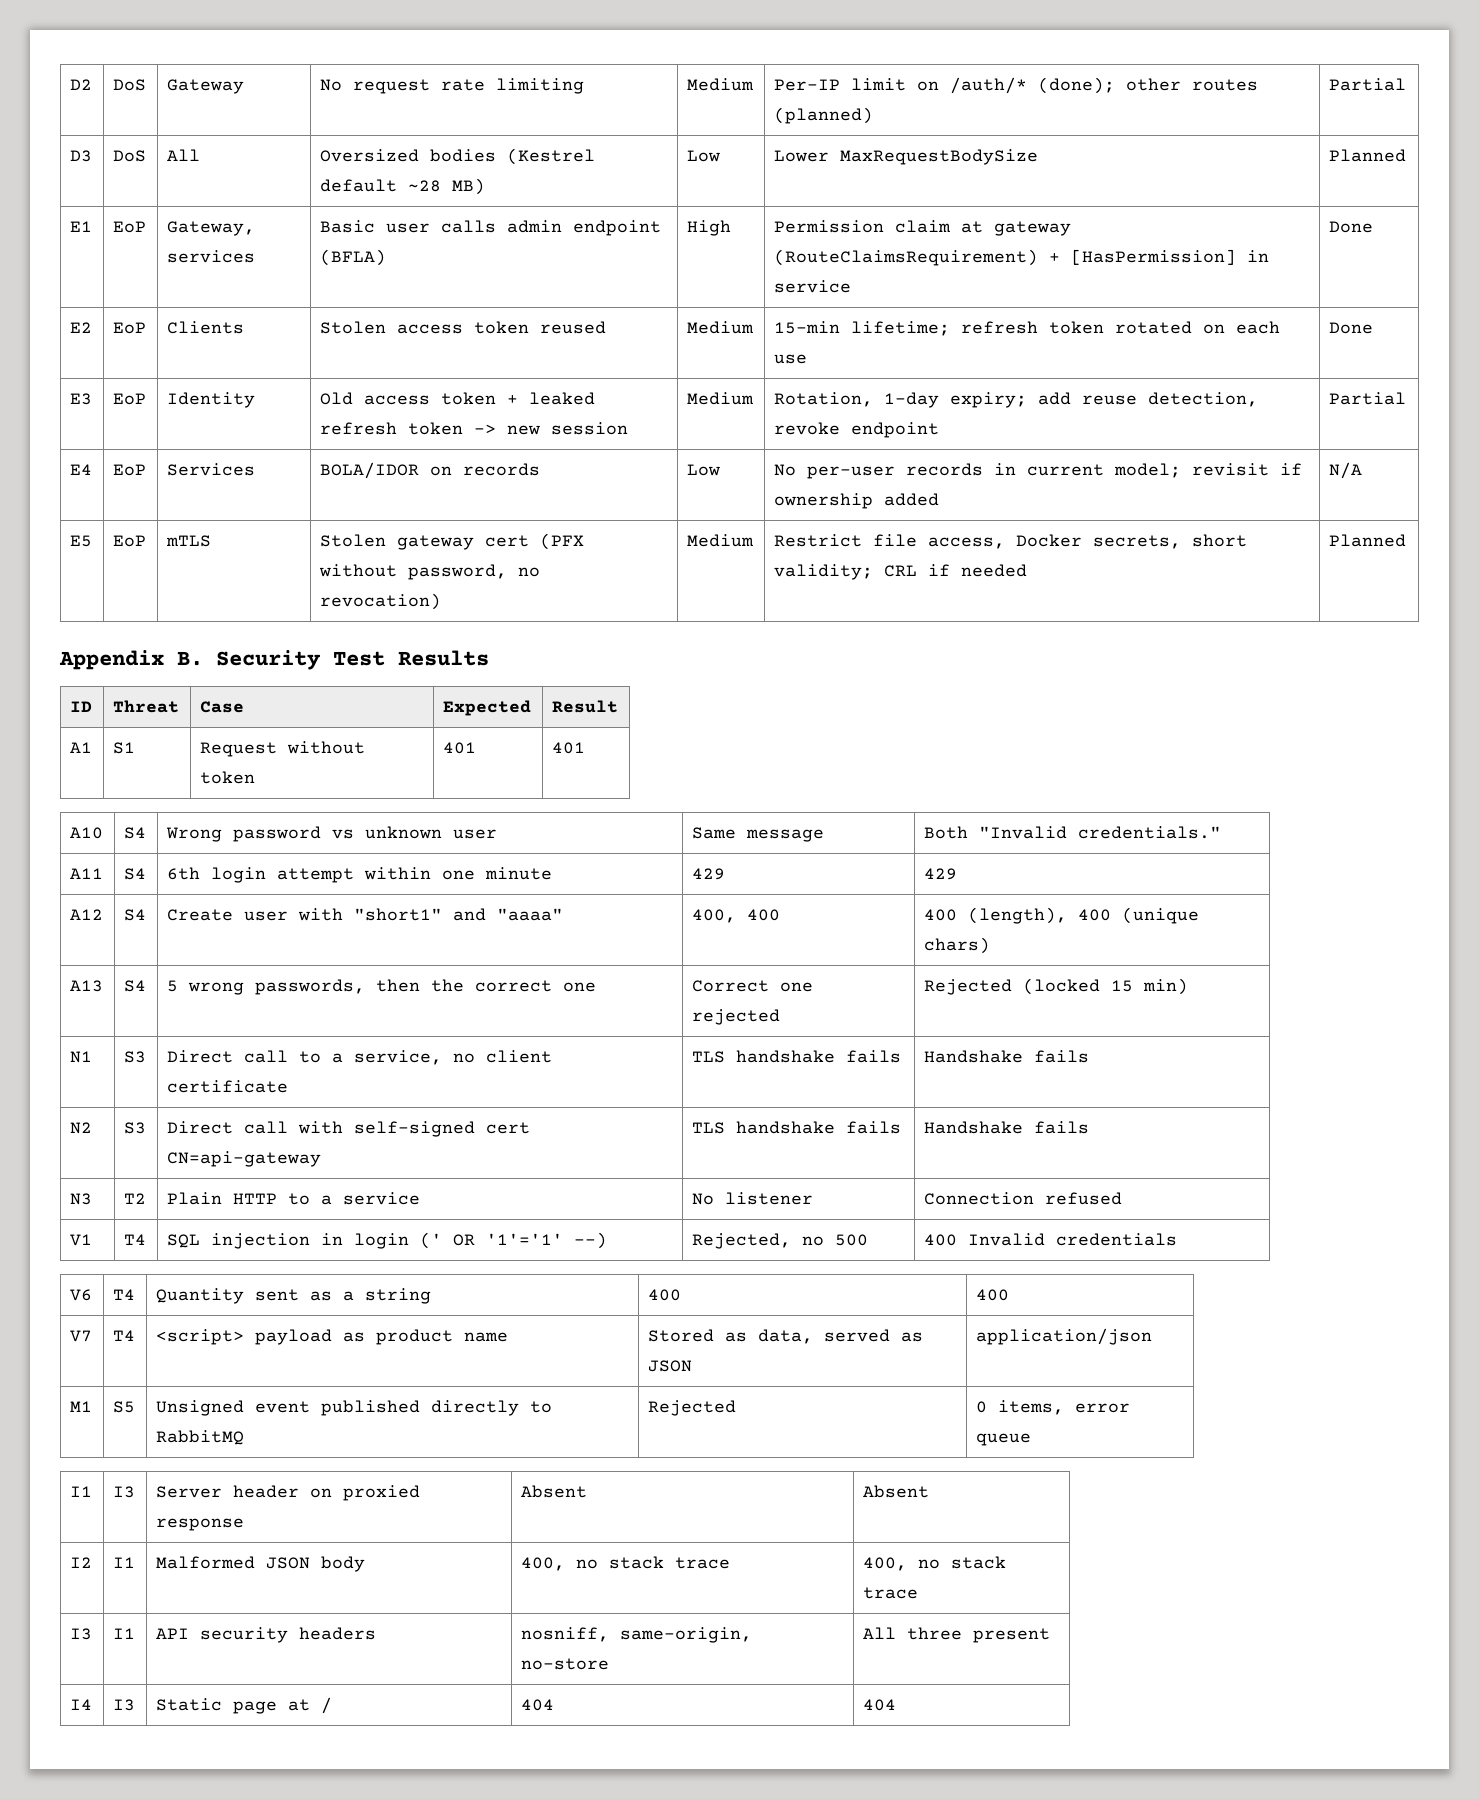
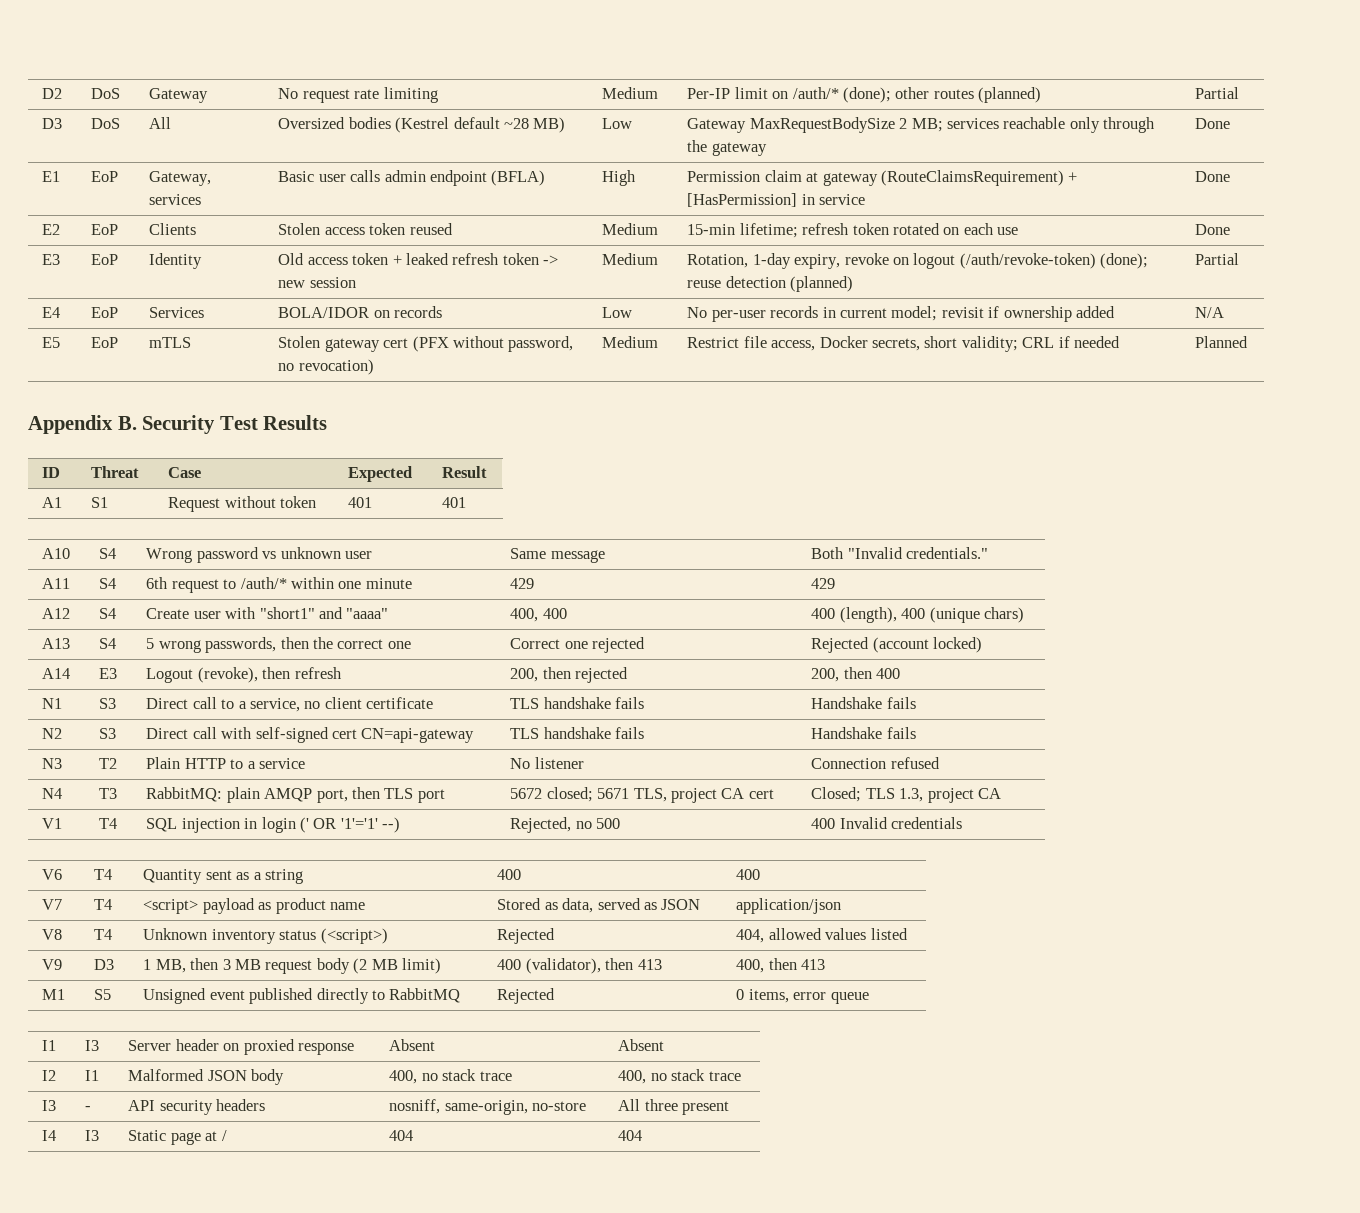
- D3 | DoS | All | Oversized bodies (Kestrel default ~28 MB) | Low | Lower MaxRequestBodySize | Planned
+ D3 | DoS | All | Oversized bodies (Kestrel default ~28 MB) | Low | Gateway MaxRequestBodySize 2 MB; services reachable only through the gateway | Done
- E3 | EoP | Identity | Old access token + leaked refresh token -> new session | Medium | Rotation, 1-day expiry; add reuse detection, revoke endpoint | Partial
+ E3 | EoP | Identity | Old access token + leaked refresh token -> new session | Medium | Rotation, 1-day expiry, revoke on logout (/auth/revoke-token) (done); reuse detection (planned) | Partial
- A11 | S4 | 6th login attempt within one minute | 429 | 429
+ A11 | S4 | 6th request to /auth/* within one minute | 429 | 429
- A13 | S4 | 5 wrong passwords, then the correct one | Correct one rejected | Rejected (locked 15 min)
+ A13 | S4 | 5 wrong passwords, then the correct one | Correct one rejected | Rejected (account locked)
+ A14 | E3 | Logout (revoke), then refresh | 200, then rejected | 200, then 400
+ N4 | T3 | RabbitMQ: plain AMQP port, then TLS port | 5672 closed; 5671 TLS, project CA cert | Closed; TLS 1.3, project CA
+ V8 | T4 | Unknown inventory status (<script>) | Rejected | 404, allowed values listed
+ V9 | D3 | 1 MB, then 3 MB request body (2 MB limit) | 400 (validator), then 413 | 400, then 413
- I3 | I1 | API security headers | nosniff, same-origin, no-store | All three present
+ I3 | - | API security headers | nosniff, same-origin, no-store | All three present

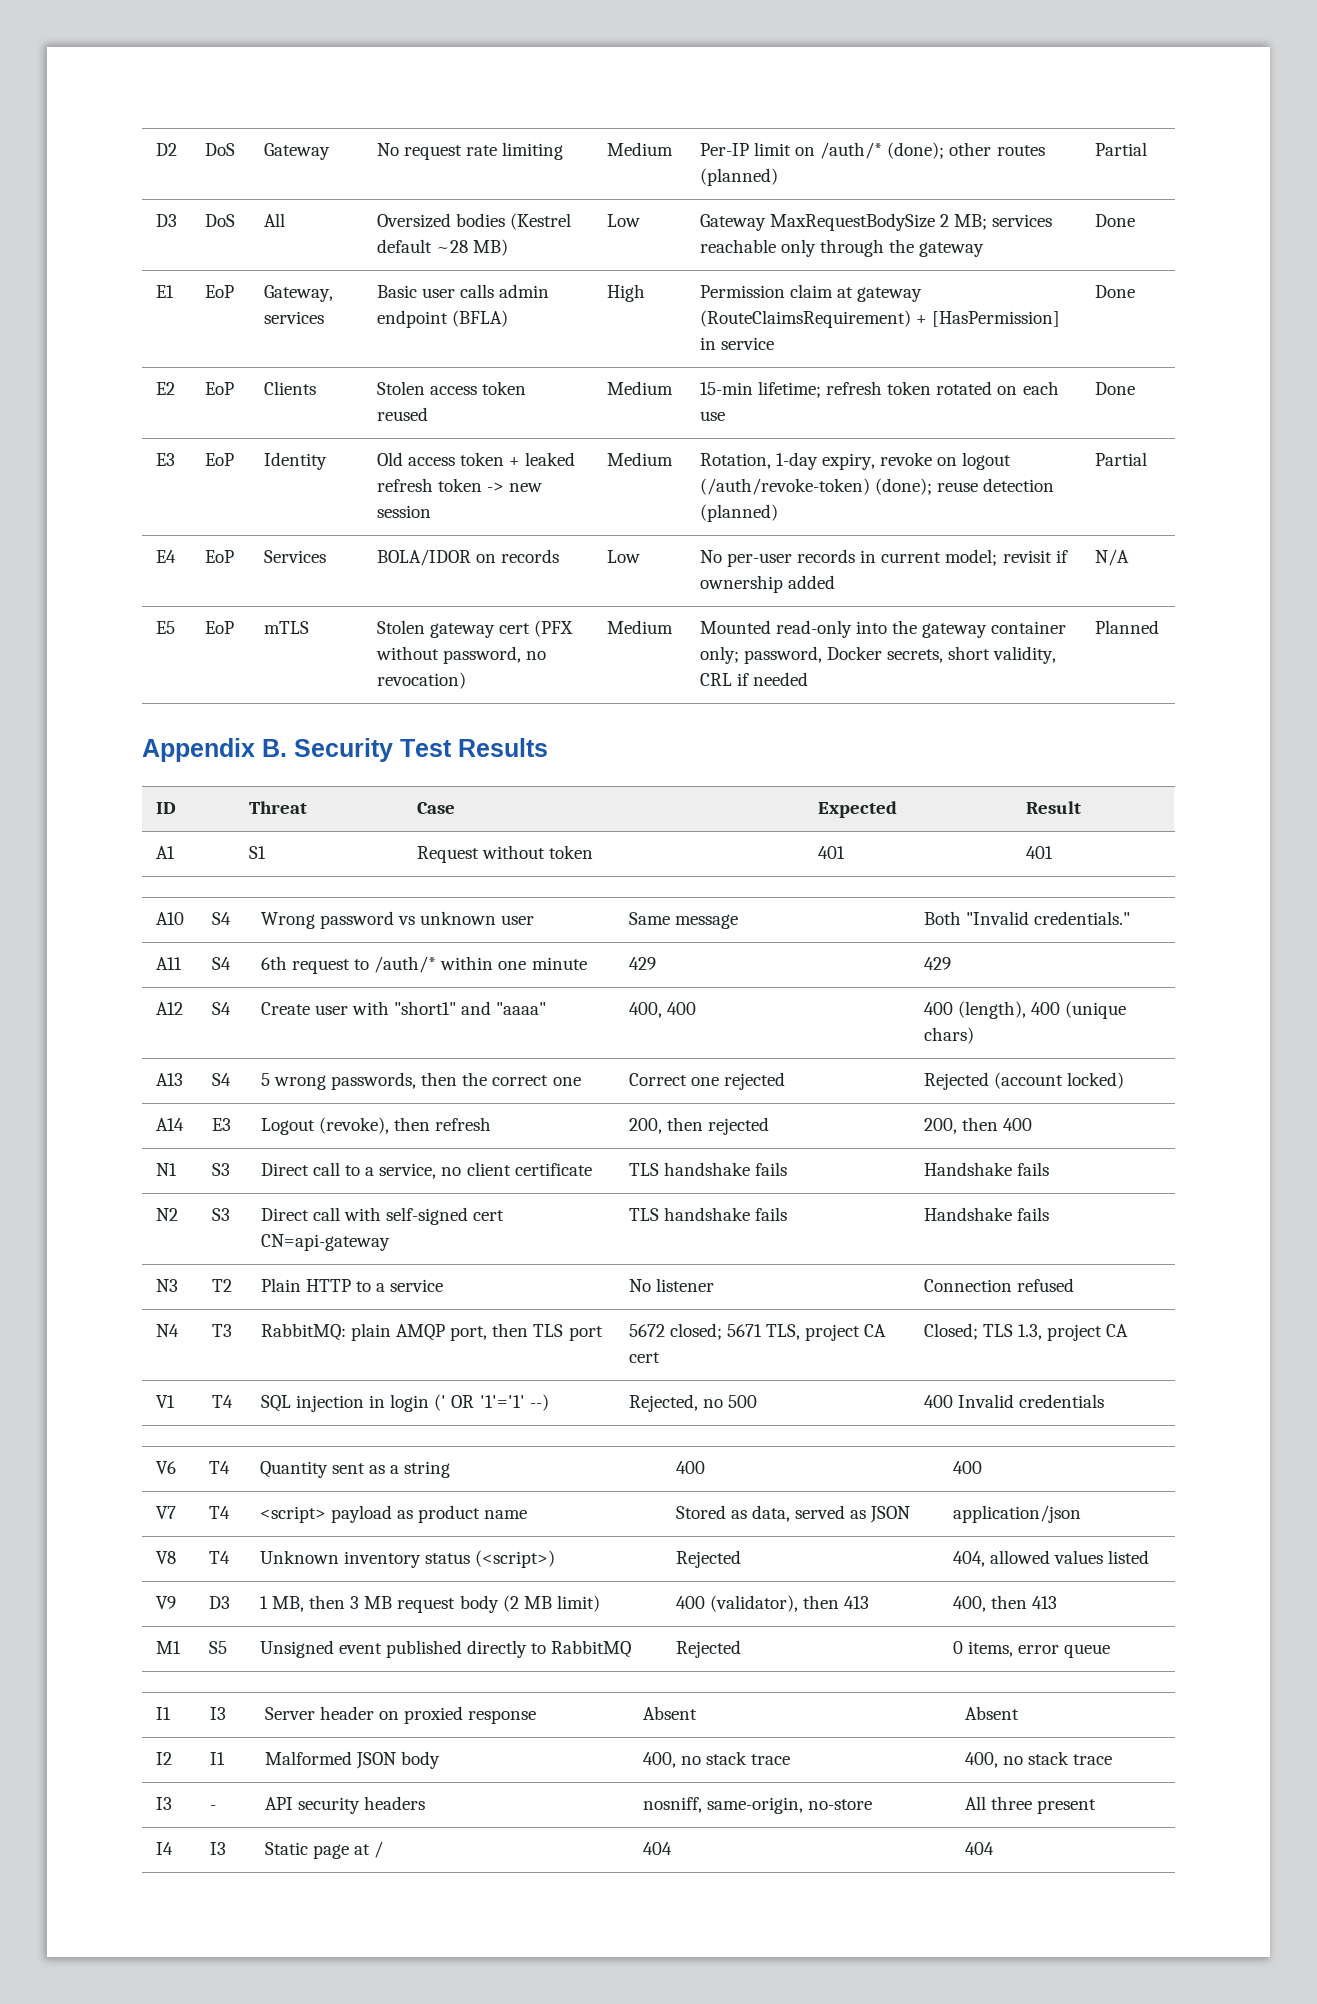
- E5 | EoP | mTLS | Stolen gateway cert (PFX without password, no revocation) | Medium | Restrict file access, Docker secrets, short validity; CRL if needed | Planned
+ E5 | EoP | mTLS | Stolen gateway cert (PFX without password, no revocation) | Medium | Mounted read-only into the gateway container only; password, Docker secrets, short validity, CRL if needed | Planned

